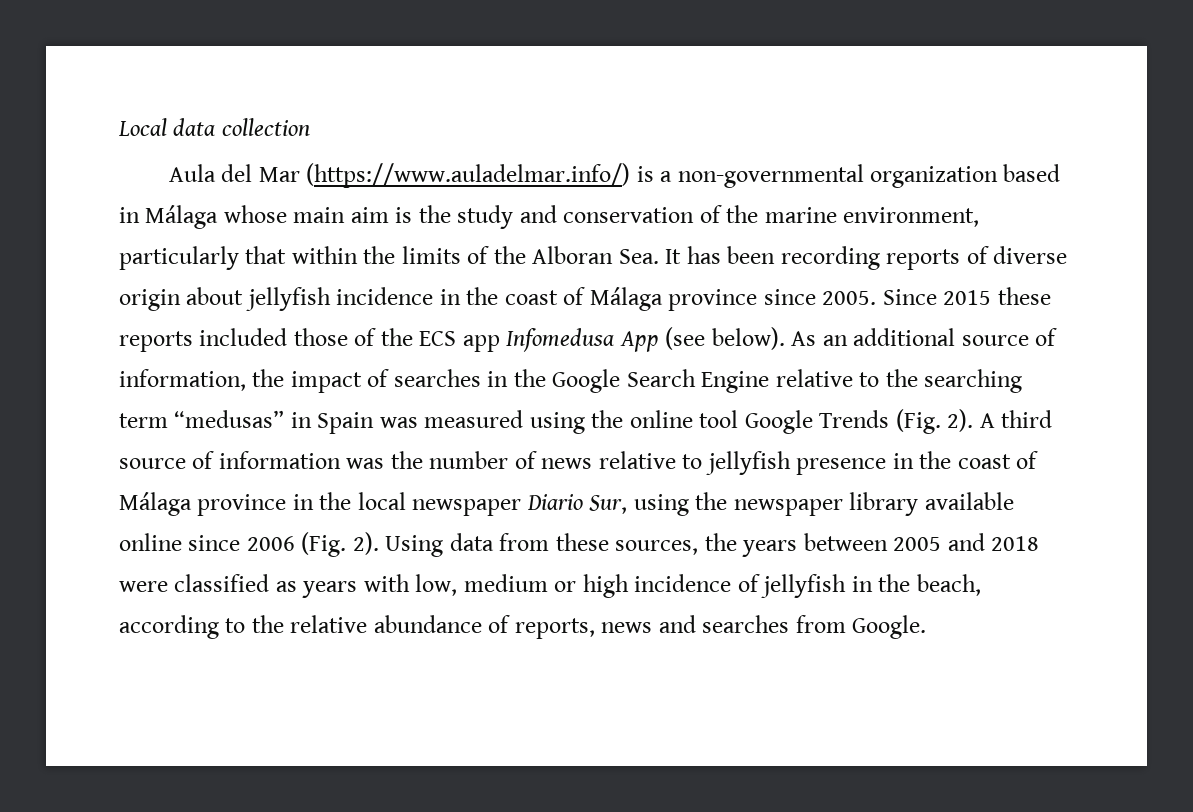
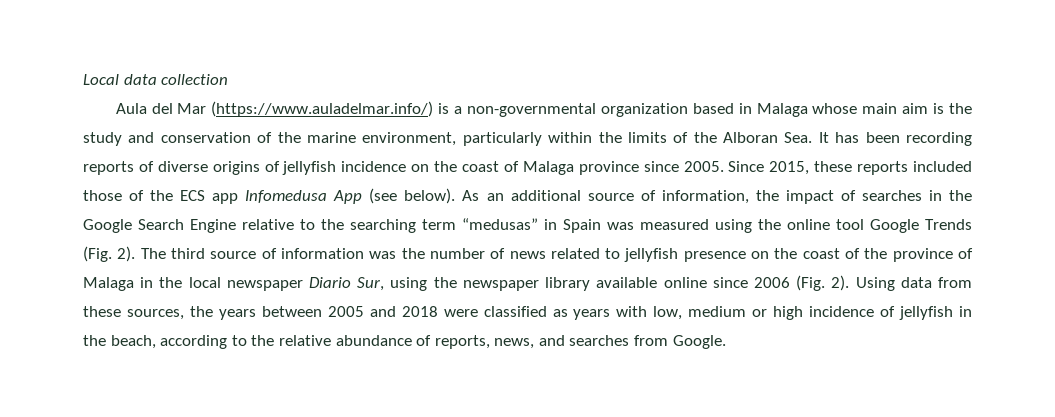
- Aula del Mar (https://www.auladelmar.info/) is a non-governmental organization based in Málaga whose main aim is the study and conservation of the marine environment, particularly that within the limits of the Alboran Sea. It has been recording reports of diverse origin about jellyfish incidence in the coast of Málaga province since 2005.
+ Aula del Mar (https://www.auladelmar.info/) is a non-governmental organization based in Malaga whose main aim is the study and conservation of the marine environment, particularly within the limits of the Alboran Sea. It has been recording reports of diverse origins of jellyfish incidence on the coast of Malaga province since 2005.
- Since 2015 these reports included those of the ECS app Infomedusa App (see below).
+ Since 2015, these reports included those of the ECS app Infomedusa App (see below).
- A third source of information was the number of news relative to jellyfish presence in the coast of Málaga province in the local newspaper Diario Sur, using the newspaper library available online since 2006 (Fig. 2).
+ The third source of information was the number of news related to jellyfish presence on the coast of the province of Malaga in the local newspaper Diario Sur, using the newspaper library available online since 2006 (Fig. 2).
- Using data from these sources, the years between 2005 and 2018 were classified as years with low, medium or high incidence of jellyfish in the beach, according to the relative abundance of reports, news and searches from Google.
+ Using data from these sources, the years between 2005 and 2018 were classified as years with low, medium or high incidence of jellyfish in the beach, according to the relative abundance of reports, news, and searches from Google.

